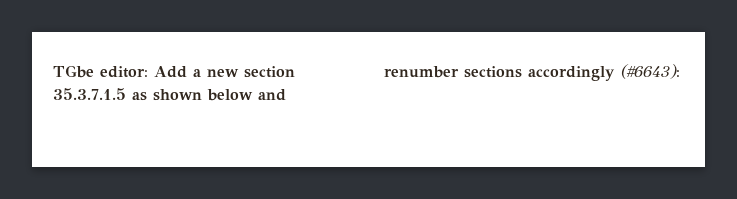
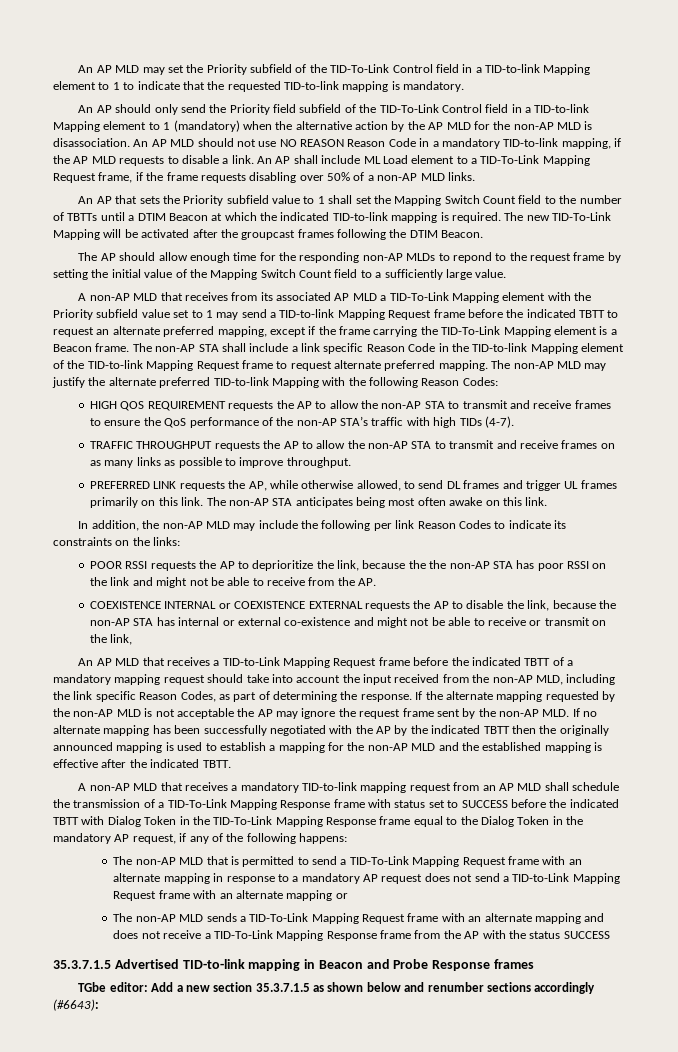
+ An AP MLD may set the Priority subfield of the TID-To-Link Control field in a TID-to-link Mapping element to 1 to indicate that the requested TID-to-link mapping is mandatory.
+ An AP should only send the Priority field subfield of the TID-To-Link Control field in a TID-to-link Mapping element to 1 (mandatory) when the alternative action by the AP MLD for the non-AP MLD is disassociation. An AP MLD should not use NO REASON Reason Code in a mandatory TID-to-link mapping, if the AP MLD requests to disable a link. An AP shall include ML Load element to a TID-To-Link Mapping Request frame, if the frame requests disabling over 50% of a non-AP MLD links.
+ An AP that sets the Priority subfield value to 1 shall set the Mapping Switch Count field to the number of TBTTs until a DTIM Beacon at which the indicated TID-to-link mapping is required. The new TID-To-Link Mapping will be activated after the groupcast frames following the DTIM Beacon.
+ The AP should allow enough time for the responding non-AP MLDs to repond to the request frame by setting the initial value of the Mapping Switch Count field to a sufficiently large value.
+ A non-AP MLD that receives from its associated AP MLD a TID-To-Link Mapping element with the Priority subfield value set to 1 may send a TID-to-link Mapping Request frame before the indicated TBTT to request an alternate preferred mapping, except if the frame carrying the TID-To-Link Mapping element is a Beacon frame. The non-AP STA shall include a link specific Reason Code in the TID-to-link Mapping element of the TID-to-link Mapping Request frame to request alternate preferred mapping. The non-AP MLD may justify the alternate preferred TID-to-link Mapping with the following Reason Codes:
+ HIGH QOS REQUIREMENT requests the AP to allow the non-AP STA to transmit and receive frames to ensure the QoS performance of the non-AP STA’s traffic with high TIDs (4-7).
+ TRAFFIC THROUGHPUT requests the AP to allow the non-AP STA to transmit and receive frames on as many links as possible to improve throughput.
+ PREFERRED LINK requests the AP, while otherwise allowed, to send DL frames and trigger UL frames primarily on this link. The non-AP STA anticipates being most often awake on this link.
+ In addition, the non-AP MLD may include the following per link Reason Codes to indicate its constraints on the links:
+ POOR RSSI requests the AP to deprioritize the link, because the the non-AP STA has poor RSSI on the link and might not be able to receive from the AP.
+ COEXISTENCE INTERNAL or COEXISTENCE EXTERNAL requests the AP to disable the link, because the non-AP STA has internal or external co-existence and might not be able to receive or transmit on the link,
+ An AP MLD that receives a TID-to-Link Mapping Request frame before the indicated TBTT of a mandatory mapping request should take into account the input received from the non-AP MLD, including the link specific Reason Codes, as part of determining the response. If the alternate mapping requested by the non-AP MLD is not acceptable the AP may ignore the request frame sent by the non-AP MLD. If no alternate mapping has been successfully negotiated with the AP by the indicated TBTT then the originally announced mapping is used to establish a mapping for the non-AP MLD and the established mapping is effective after the indicated TBTT.
+ A non-AP MLD that receives a mandatory TID-to-link mapping request from an AP MLD shall schedule the transmission of a TID-To-Link Mapping Response frame with status set to SUCCESS before the indicated TBTT with Dialog Token in the TID-To-Link Mapping Response frame equal to the Dialog Token in the mandatory AP request, if any of the following happens:
+ The non-AP MLD that is permitted to send a TID-To-Link Mapping Request frame with an alternate mapping in response to a mandatory AP request does not send a TID-to-Link Mapping Request frame with an alternate mapping or
+ The non-AP MLD sends a TID-To-Link Mapping Request frame with an alternate mapping and does not receive a TID-To-Link Mapping Response frame from the AP with the status SUCCESS
+ 35.3.7.1.5 Advertised TID-to-link mapping in Beacon and Probe Response frames

